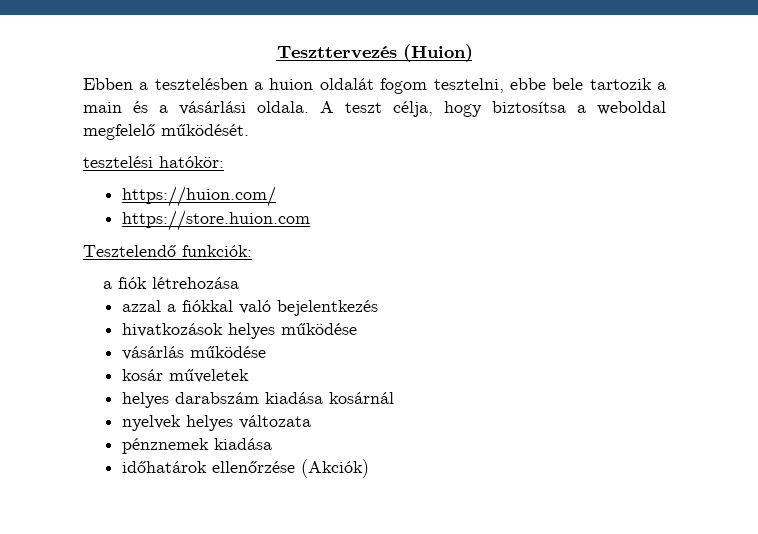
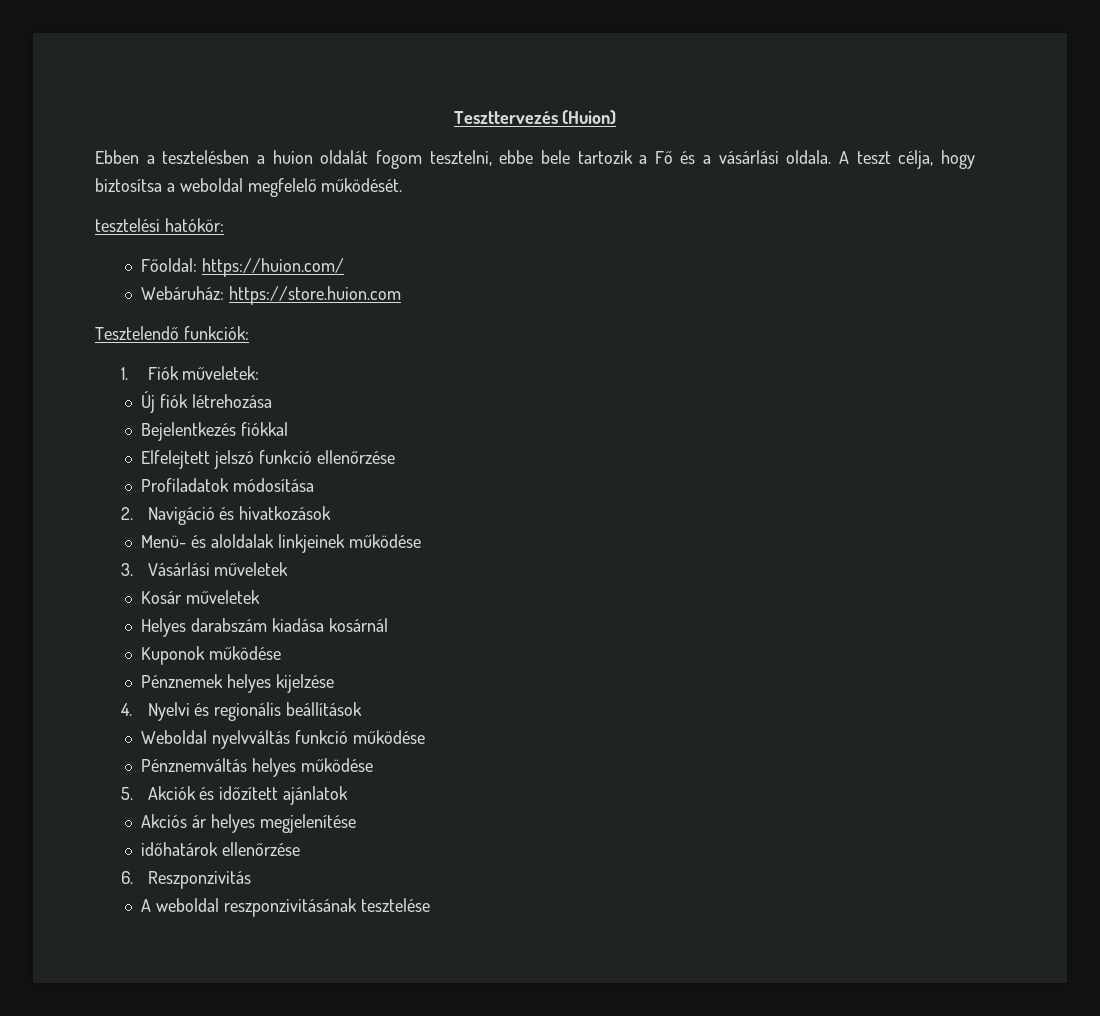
- Ebben a tesztelésben a huion oldalát fogom tesztelni, ebbe bele tartozik a main és a vásárlási oldala.
+ Ebben a tesztelésben a huion oldalát fogom tesztelni, ebbe bele tartozik a Fő és a vásárlási oldala.
- https://huion.com/
+ Főoldal: https://huion.com/
- https://store.huion.com
+ Webáruház: https://store.huion.com
- a fiók létrehozása
+ 1. Fiók műveletek:
+ Új fiók létrehozása
- azzal a fiókkal való bejelentkezés
- hivatkozások helyes működése
- vásárlás működése
- kosár műveletek
- helyes darabszám kiadása kosárnál
- nyelvek helyes változata
- pénznemek kiadása
- időhatárok ellenőrzése (Akciók)
+ Bejelentkezés fiókkal
+ Elfelejtett jelszó funkció ellenőrzése
+ Profiladatok módosítása
+ 2. Navigáció és hivatkozások
+ Menü- és aloldalak linkjeinek működése
+ 3. Vásárlási műveletek
+ Kosár műveletek
+ Helyes darabszám kiadása kosárnál
+ Kuponok működése
+ Pénznemek helyes kijelzése
+ 4. Nyelvi és regionális beállítások
+ Weboldal nyelvváltás funkció működése
+ Pénznemváltás helyes működése
+ 5. Akciók és időzített ajánlatok
+ Akciós ár helyes megjelenítése
+ időhatárok ellenőrzése
+ 6. Reszponzivitás
+ A weboldal reszponzivitásának tesztelése

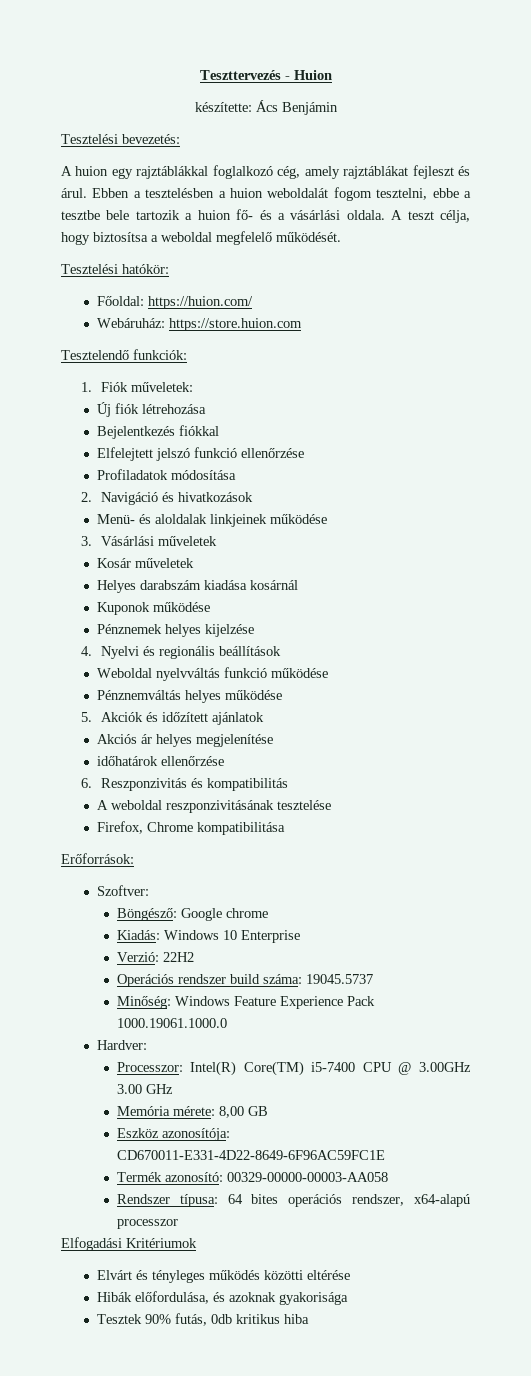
- Teszttervezés (Huion)
- Ebben a tesztelésben a huion oldalát fogom tesztelni, ebbe bele tartozik a Fő és a vásárlási oldala.
+ Teszttervezés - Huion
+ készítette: Ács Benjámin
+ Tesztelési bevezetés:
+ A huion egy rajztáblákkal foglalkozó cég, amely rajztáblákat fejleszt és árul. Ebben a tesztelésben a huion weboldalát fogom tesztelni, ebbe a tesztbe bele tartozik a huion fő- és a vásárlási oldala.
- tesztelési hatókör:
+ Tesztelési hatókör:
- 6. Reszponzivitás
+ 6. Reszponzivitás és kompatibilitás
+ Firefox, Chrome kompatibilitása
+ Erőforrások:
+ Szoftver:
+ Böngésző: Google chrome
+ Kiadás: Windows 10 Enterprise
+ Verzió: 22H2
+ Operációs rendszer build száma: 19045.5737
+ Minőség: Windows Feature Experience Pack 1000.19061.1000.0
+ Hardver:
+ Processzor: Intel(R) Core(TM) i5-7400 CPU @ 3.00GHz 3.00 GHz
+ Memória mérete: 8,00 GB
+ Eszköz azonosítója: CD670011-E331-4D22-8649-6F96AC59FC1E
+ Termék azonosító: 00329-00000-00003-AA058
+ Rendszer típusa: 64 bites operációs rendszer, x64-alapú processzor
+ Elfogadási Kritériumok
+ Elvárt és tényleges működés közötti eltérése
+ Hibák előfordulása, és azoknak gyakorisága
+ Tesztek 90% futás, 0db kritikus hiba

